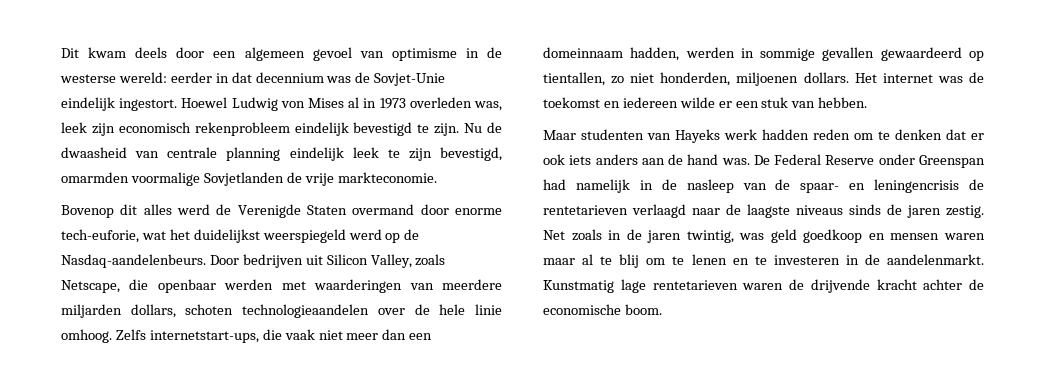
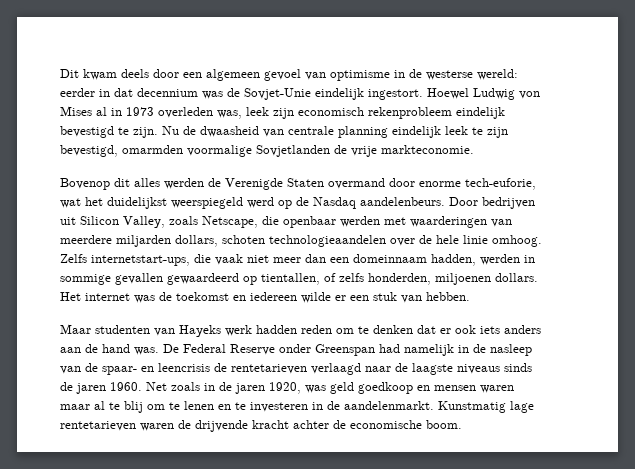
- Bovenop dit alles werd de Verenigde Staten overmand door enorme tech-euforie, wat het duidelijkst weerspiegeld werd op de Nasdaq-aandelenbeurs.
+ Bovenop dit alles werden de Verenigde Staten overmand door enorme tech-euforie, wat het duidelijkst weerspiegeld werd op de Nasdaq aandelenbeurs.
- Zelfs internetstart-ups, die vaak niet meer dan een domeinnaam hadden, werden in sommige gevallen gewaardeerd op tientallen, zo niet honderden, miljoenen dollars.
+ Zelfs internetstart-ups, die vaak niet meer dan een domeinnaam hadden, werden in sommige gevallen gewaardeerd op tientallen, of zelfs honderden, miljoenen dollars.
- De Federal Reserve onder Greenspan had namelijk in de nasleep van de spaar- en leningencrisis de rentetarieven verlaagd naar de laagste niveaus sinds de jaren zestig.
+ De Federal Reserve onder Greenspan had namelijk in de nasleep van de spaar- en leencrisis de rentetarieven verlaagd naar de laagste niveaus sinds de jaren 1960.
- Net zoals in de jaren twintig, was geld goedkoop en mensen waren maar al te blij om te lenen en te investeren in de aandelenmarkt.
+ Net zoals in de jaren 1920, was geld goedkoop en mensen waren maar al te blij om te lenen en te investeren in de aandelenmarkt.

